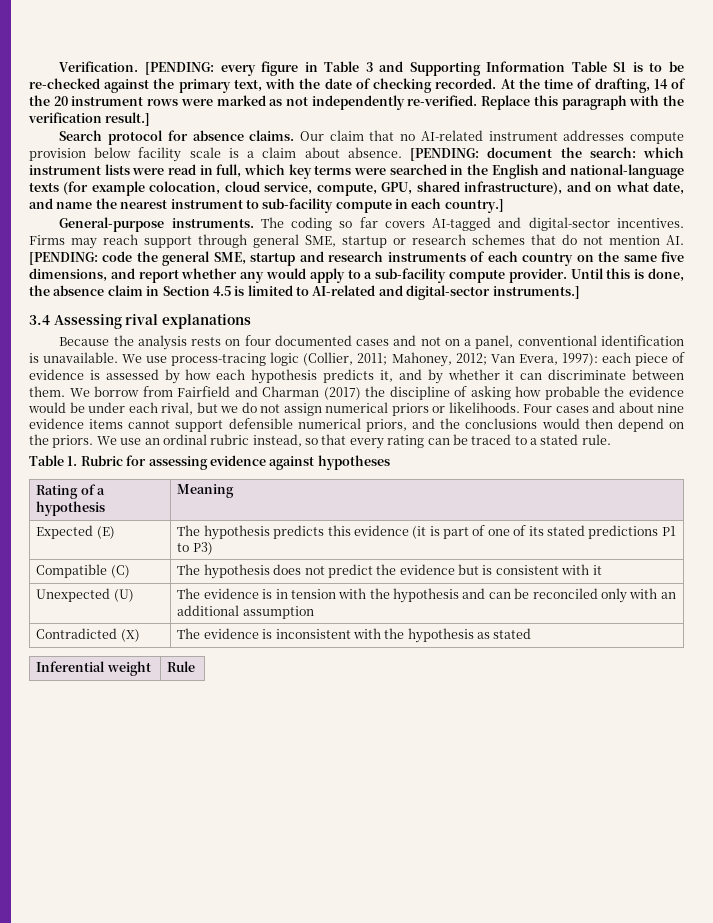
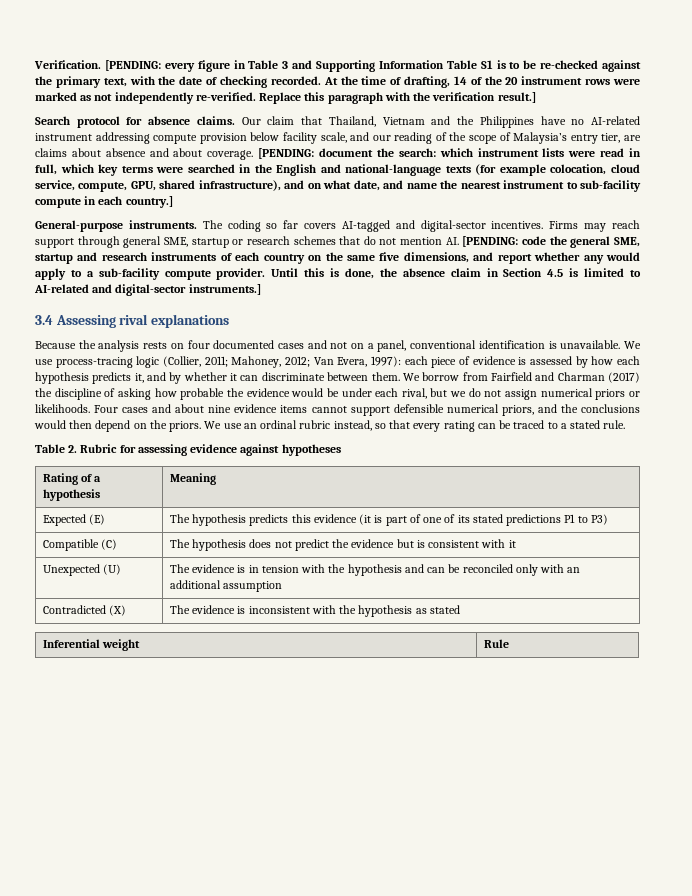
- Our claim that no AI-related instrument addresses compute provision below facility scale is a claim about absence.
+ Our claim that Thailand, Vietnam and the Philippines have no AI-related instrument addressing compute provision below facility scale, and our reading of the scope of Malaysia’s entry tier, are claims about absence and about coverage.
- Table 1. Rubric for assessing evidence against hypotheses
+ Table 2. Rubric for assessing evidence against hypotheses

